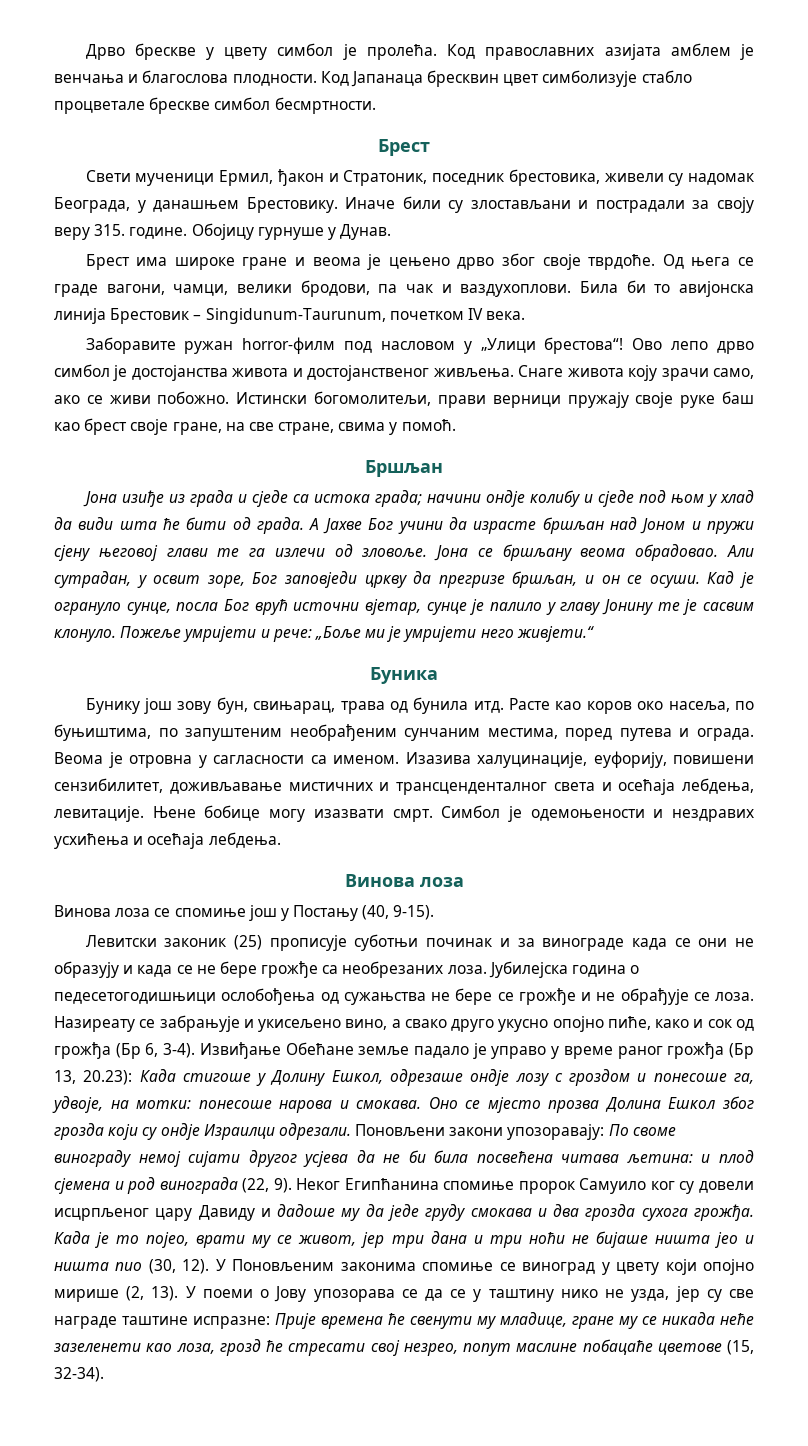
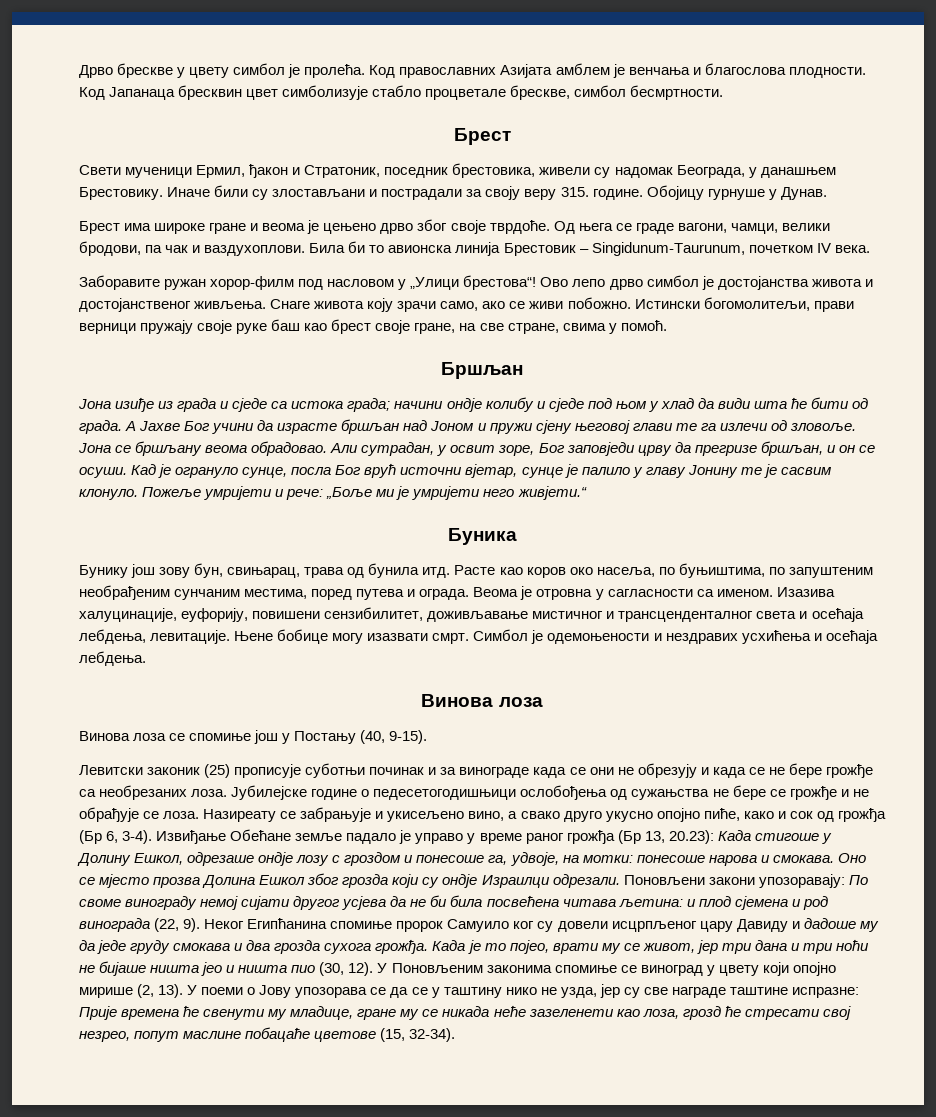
- Код православних азијата амблем је венчања и благослова плодности.
+ Код православних Азијата амблем је венчања и благослова плодности.
- Код Јапанаца бресквин цвет симболизује стабло процветале брескве симбол бесмртности.
+ Код Јапанаца бресквин цвет симболизује стабло процветале брескве, симбол бесмртности.
- Била би то авијонска линија Брестовик – Singidunum-Taurunum, почетком IV века.
+ Била би то авионска линија Брестовик – Singidunum-Taurunum, почетком IV века.
- Заборавите ружан horror-филм под насловом у „Улици брестова“!
+ Заборавите ружан хорор-филм под насловом у „Улици брестова“!
- Али сутрадан, у освит зоре, Бог заповједи цркву да прегризе бршљан, и он се осуши.
+ Али сутрадан, у освит зоре, Бог заповједи црву да прегризе бршљан, и он се осуши.
- Изазива халуцинације, еуфорију, повишени сензибилитет, доживљавање мистичних и трансценденталног света и осећаја лебдења, левитације.
+ Изазива халуцинације, еуфорију, повишени сензибилитет, доживљавање мистичног и трансценденталног света и осећаја лебдења, левитације.
- Левитски законик (25) прописује суботњи починак и за винограде када се они не образују и када се не бере грожђе са необрезаних лоза.
+ Левитски законик (25) прописује суботњи починак и за винограде када се они не обрезују и када се не бере грожђе са необрезаних лоза.
- Јубилејска година о педесетогодишњици ослобођења од сужањства не бере се грожђе и не обрађује се лоза.
+ Јубилејске године о педесетогодишњици ослобођења од сужањства не бере се грожђе и не обрађује се лоза.

